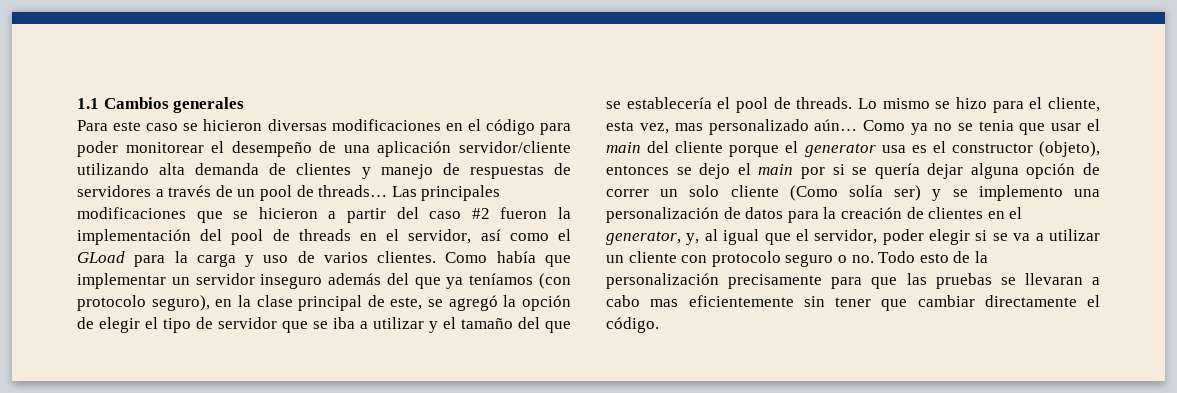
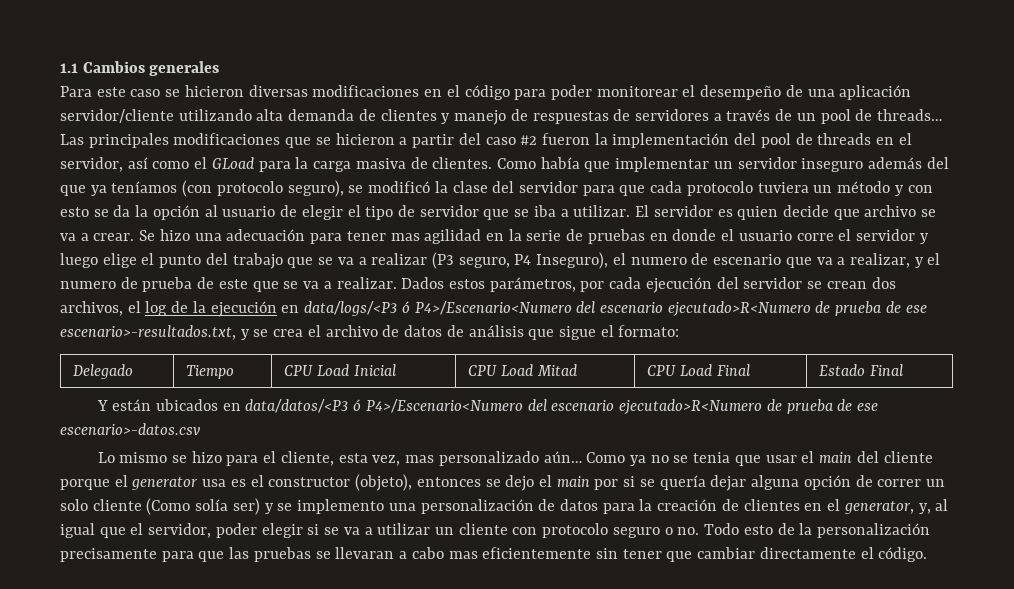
- Las principales modificaciones que se hicieron a partir del caso #2 fueron la implementación del pool de threads en el servidor, así como el GLoad para la carga y uso de varios clientes.
+ Las principales modificaciones que se hicieron a partir del caso #2 fueron la implementación del pool de threads en el servidor, así como el GLoad para la carga masiva de clientes.
- Como había que implementar un servidor inseguro además del que ya teníamos (con protocolo seguro), en la clase principal de este, se agregó la opción de elegir el tipo de servidor que se iba a utilizar y el tamaño del que se establecería el pool de threads. Lo mismo se hizo para el cliente, esta vez, mas personalizado aún…
+ Como había que implementar un servidor inseguro además del que ya teníamos (con protocolo seguro), se modificó la clase del servidor para que cada protocolo tuviera un método y con esto se da la opción al usuario de elegir el tipo de servidor que se iba a utilizar. El servidor es quien decide que archivo se va a crear. Se hizo una adecuación para tener mas agilidad en la serie de pruebas en donde el usuario corre el servidor y luego elige el punto del trabajo que se va a realizar (P3 seguro, P4 Inseguro), el numero de escenario que va a realizar, y el numero de prueba de este que se va a realizar. Dados estos parámetros, por cada ejecución del servidor se crean dos archivos, el log de la ejecución en data/logs/<P3 ó P4>/Escenario<Numero del escenario ejecutado>R<Numero de prueba de ese escenario>-resultados.txt, y se crea el archivo de datos de análisis que sigue el formato:
+ Delegado | Tiempo | CPU Load Inicial | CPU Load Mitad | CPU Load Final | Estado Final
+ Y están ubicados en data/datos/<P3 ó P4>/Escenario<Numero del escenario ejecutado>R<Numero de prueba de ese escenario>-datos.csv
+ Lo mismo se hizo para el cliente, esta vez, mas personalizado aún…

